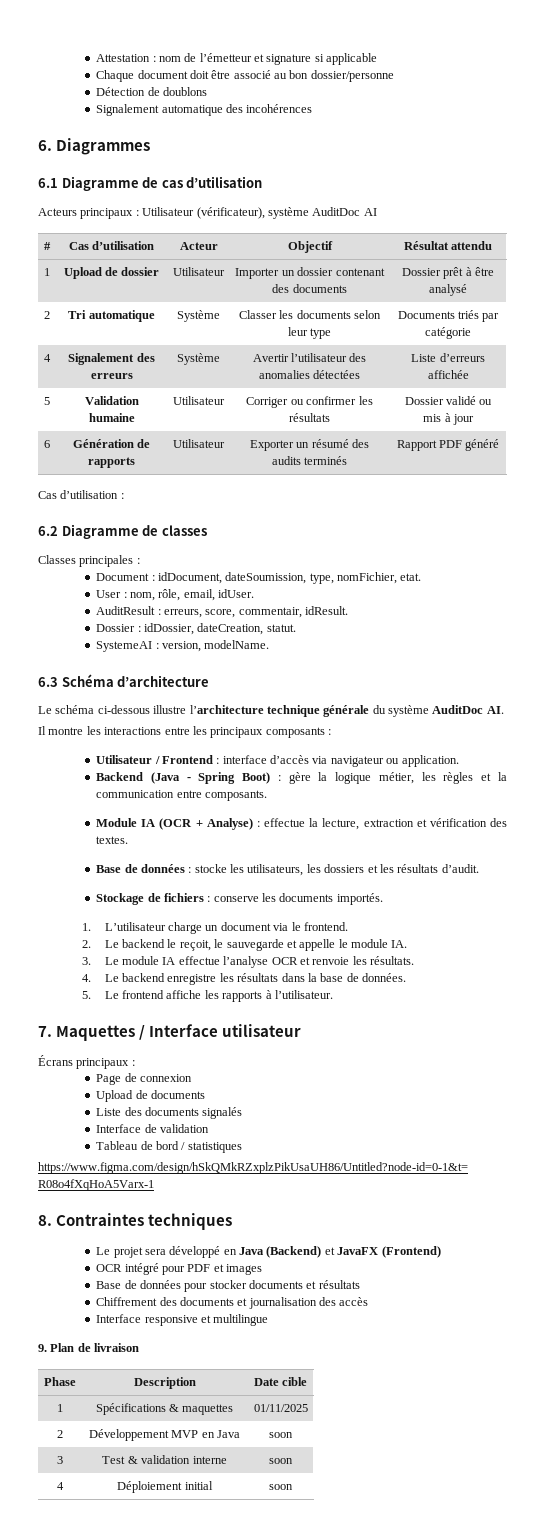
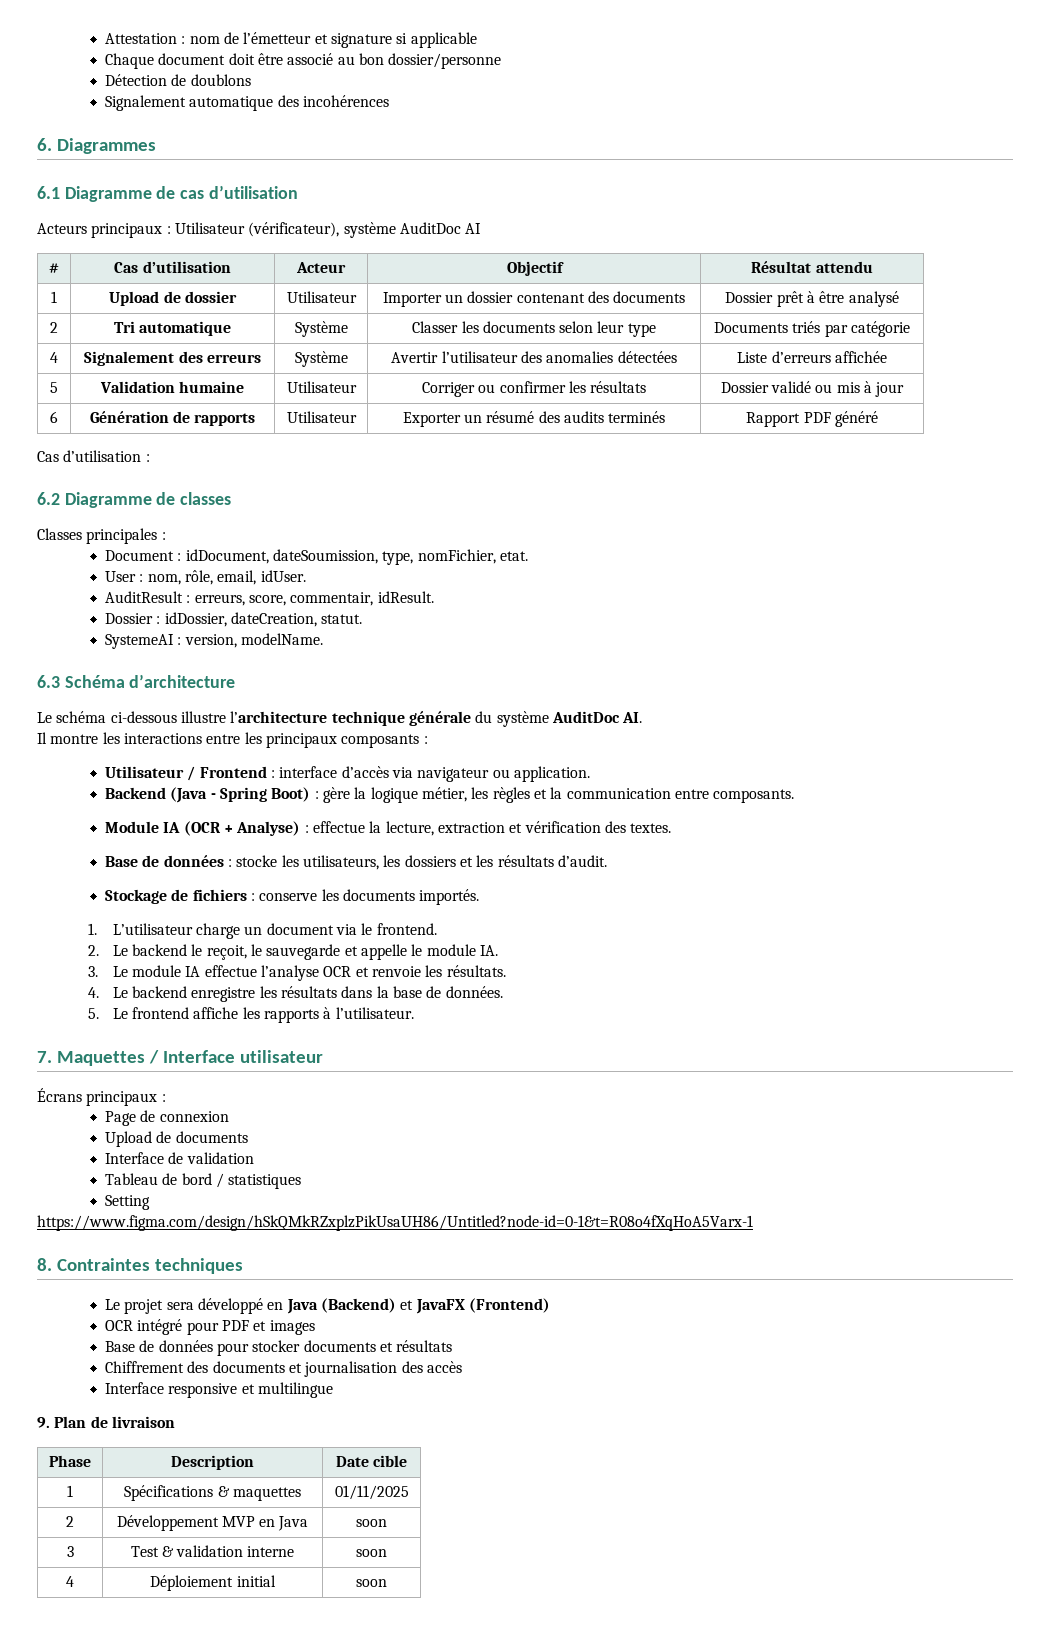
- Liste des documents signalés
+ Setting

